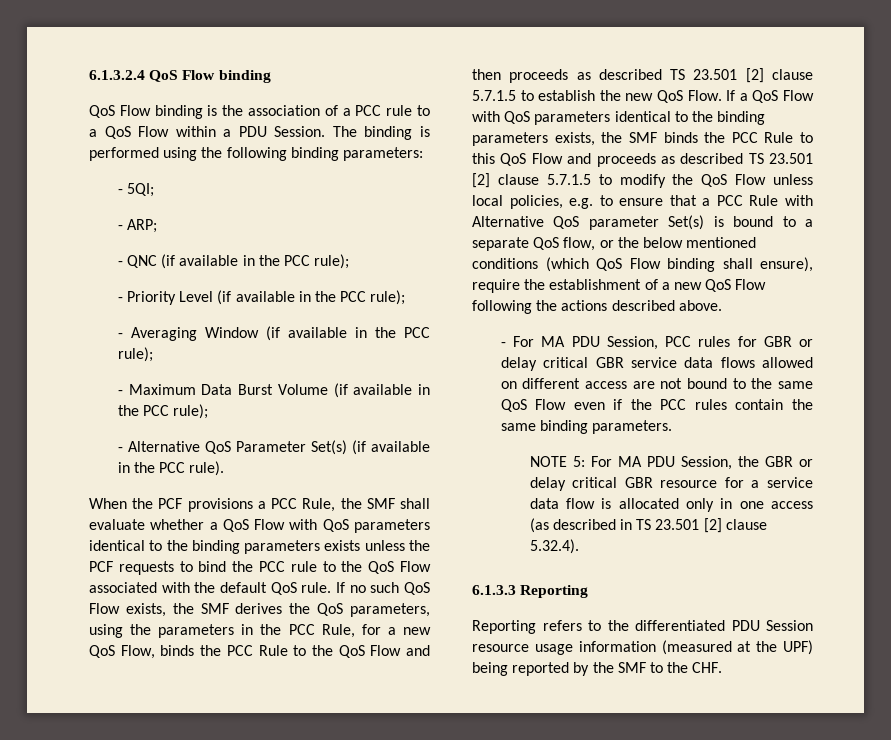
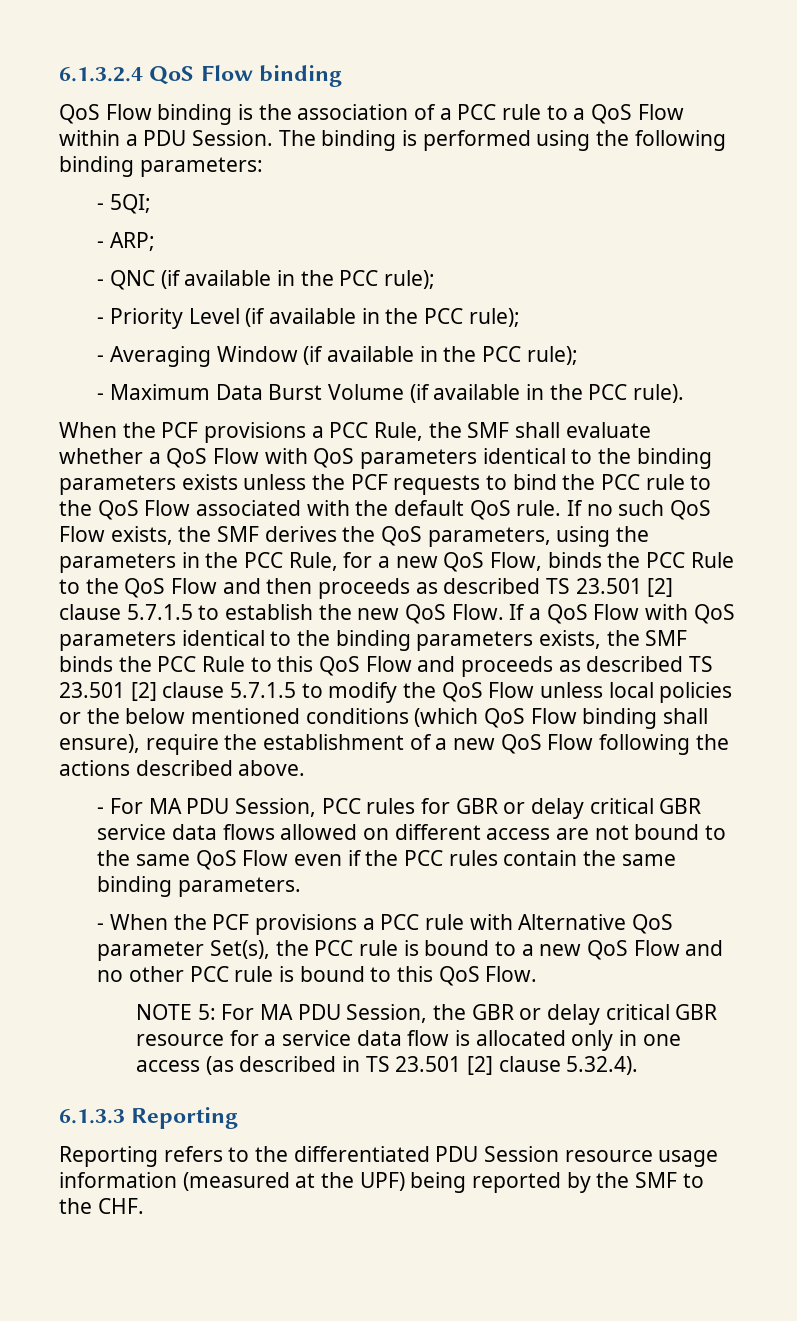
- - Maximum Data Burst Volume (if available in the PCC rule);
- - Alternative QoS Parameter Set(s) (if available in the PCC rule).
+ - Maximum Data Burst Volume (if available in the PCC rule).
- If a QoS Flow with QoS parameters identical to the binding parameters exists, the SMF binds the PCC Rule to this QoS Flow and proceeds as described TS 23.501 [2] clause 5.7.1.5 to modify the QoS Flow unless local policies, e.g. to ensure that a PCC Rule with Alternative QoS parameter Set(s) is bound to a separate QoS flow, or the below mentioned conditions (which QoS Flow binding shall ensure), require the establishment of a new QoS Flow following the actions described above.
+ If a QoS Flow with QoS parameters identical to the binding parameters exists, the SMF binds the PCC Rule to this QoS Flow and proceeds as described TS 23.501 [2] clause 5.7.1.5 to modify the QoS Flow unless local policies or the below mentioned conditions (which QoS Flow binding shall ensure), require the establishment of a new QoS Flow following the actions described above.
+ - When the PCF provisions a PCC rule with Alternative QoS parameter Set(s), the PCC rule is bound to a new QoS Flow and no other PCC rule is bound to this QoS Flow.

